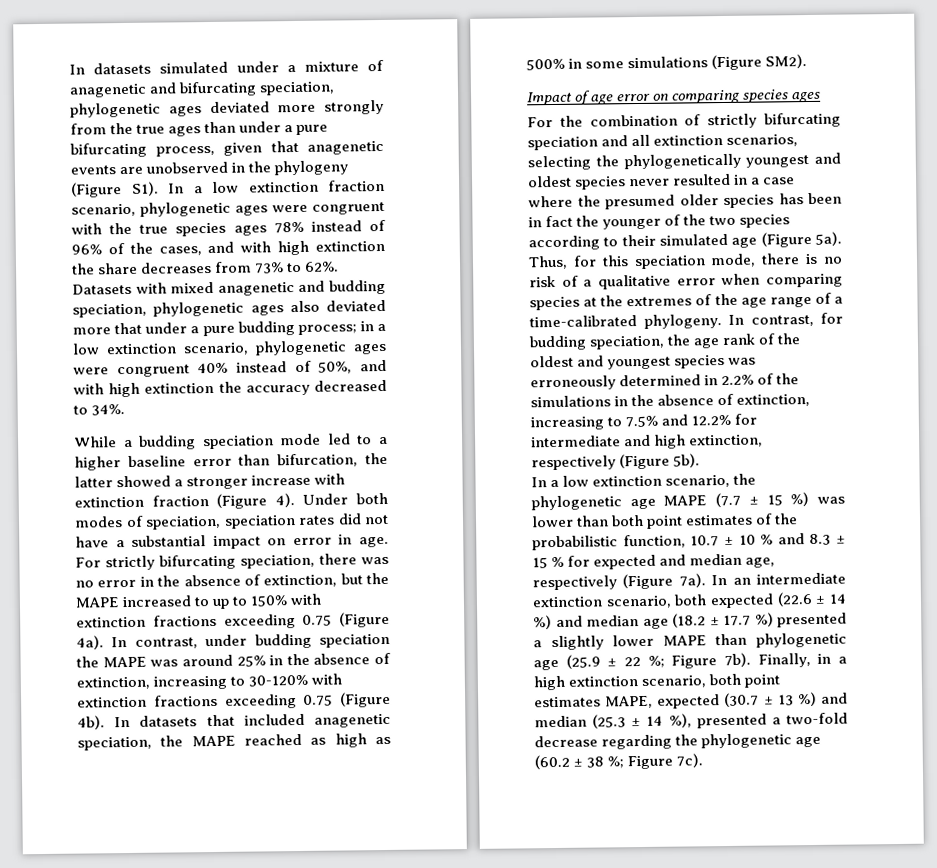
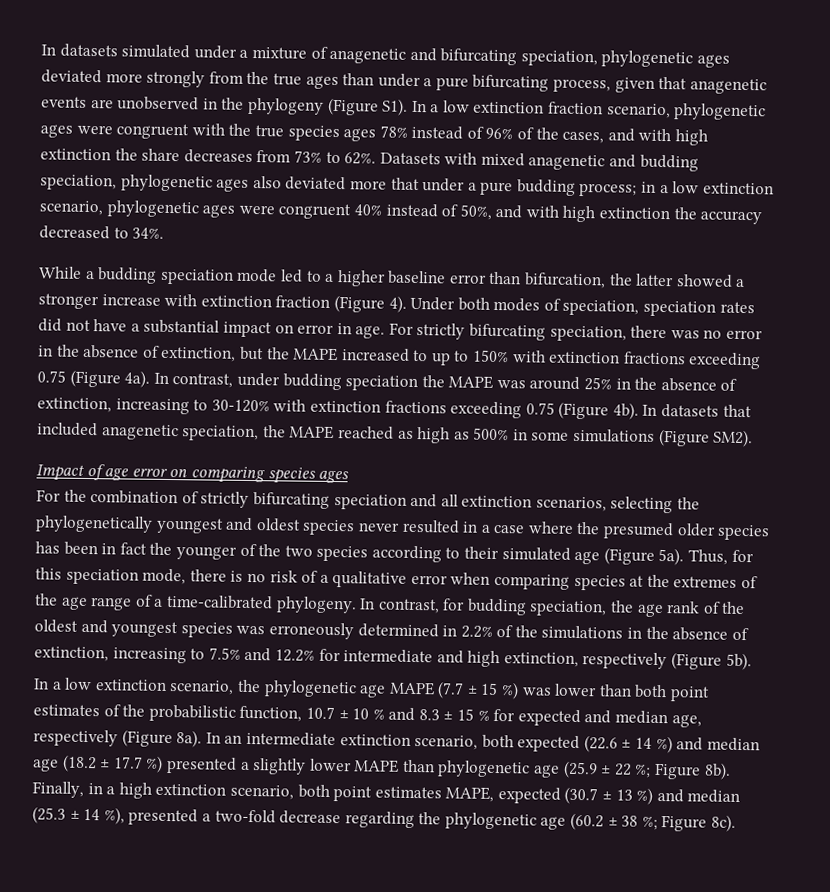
- In a low extinction scenario, the phylogenetic age MAPE (7.7 ± 15 %) was lower than both point estimates of the probabilistic function, 10.7 ± 10 % and 8.3 ± 15 % for expected and median age, respectively (Figure 7a).
+ In a low extinction scenario, the phylogenetic age MAPE (7.7 ± 15 %) was lower than both point estimates of the probabilistic function, 10.7 ± 10 % and 8.3 ± 15 % for expected and median age, respectively (Figure 8a).
- In an intermediate extinction scenario, both expected (22.6 ± 14 %) and median age (18.2 ± 17.7 %) presented a slightly lower MAPE than phylogenetic age (25.9 ± 22 %; Figure 7b).
+ In an intermediate extinction scenario, both expected (22.6 ± 14 %) and median age (18.2 ± 17.7 %) presented a slightly lower MAPE than phylogenetic age (25.9 ± 22 %; Figure 8b).
- Finally, in a high extinction scenario, both point estimates MAPE, expected (30.7 ± 13 %) and median (25.3 ± 14 %), presented a two-fold decrease regarding the phylogenetic age (60.2 ± 38 %; Figure 7c).
+ Finally, in a high extinction scenario, both point estimates MAPE, expected (30.7 ± 13 %) and median (25.3 ± 14 %), presented a two-fold decrease regarding the phylogenetic age (60.2 ± 38 %; Figure 8c).

